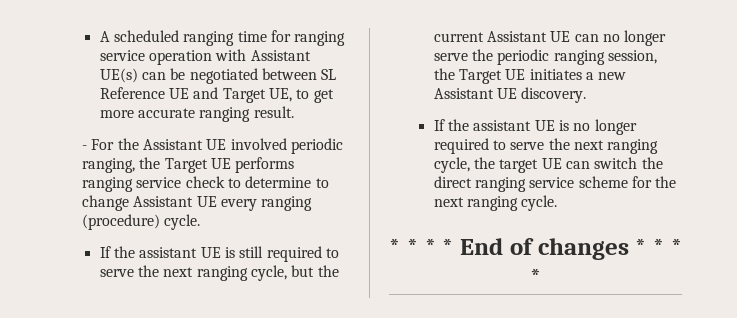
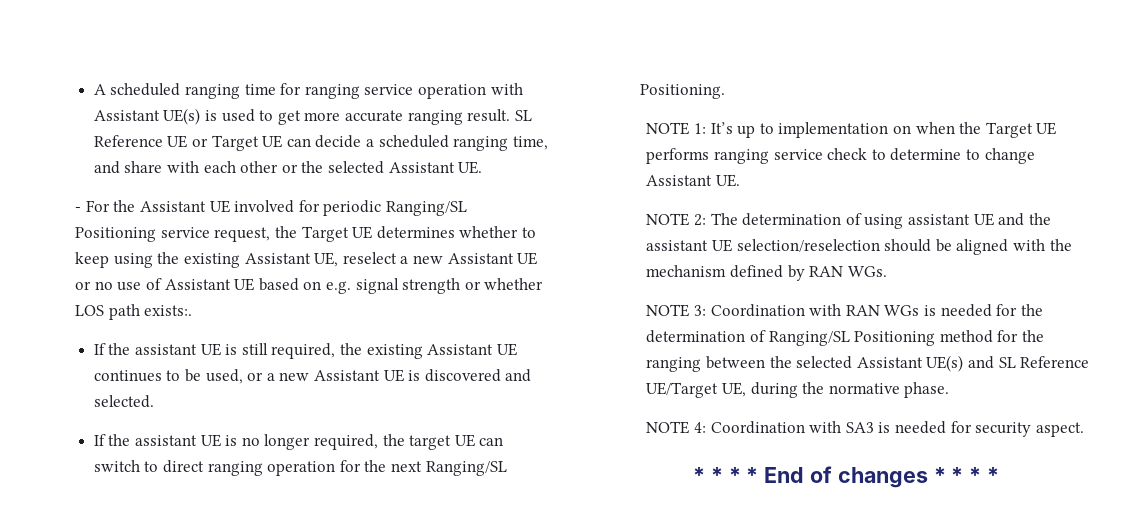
- A scheduled ranging time for ranging service operation with Assistant UE(s) can be negotiated between SL Reference UE and Target UE, to get more accurate ranging result.
+ A scheduled ranging time for ranging service operation with Assistant UE(s) is used to get more accurate ranging result. SL Reference UE or Target UE can decide a scheduled ranging time, and share with each other or the selected Assistant UE.
- - For the Assistant UE involved periodic ranging, the Target UE performs ranging service check to determine to change Assistant UE every ranging (procedure) cycle.
- If the assistant UE is still required to serve the next ranging cycle, but the current Assistant UE can no longer serve the periodic ranging session, the Target UE initiates a new Assistant UE discovery.
- If the assistant UE is no longer required to serve the next ranging cycle, the target UE can switch the direct ranging service scheme for the next ranging cycle.
+ - For the Assistant UE involved for periodic Ranging/SL Positioning service request, the Target UE determines whether to keep using the existing Assistant UE, reselect a new Assistant UE or no use of Assistant UE based on e.g. signal strength or whether LOS path exists:.
+ If the assistant UE is still required, the existing Assistant UE continues to be used, or a new Assistant UE is discovered and selected.
+ If the assistant UE is no longer required, the target UE can switch to direct ranging operation for the next Ranging/SL Positioning.
+ NOTE 1: It’s up to implementation on when the Target UE performs ranging service check to determine to change Assistant UE.
+ NOTE 2: The determination of using assistant UE and the assistant UE selection/reselection should be aligned with the mechanism defined by RAN WGs.
+ NOTE 3: Coordination with RAN WGs is needed for the determination of Ranging/SL Positioning method for the ranging between the selected Assistant UE(s) and SL Reference UE/Target UE, during the normative phase.
+ NOTE 4: Coordination with SA3 is needed for security aspect.

